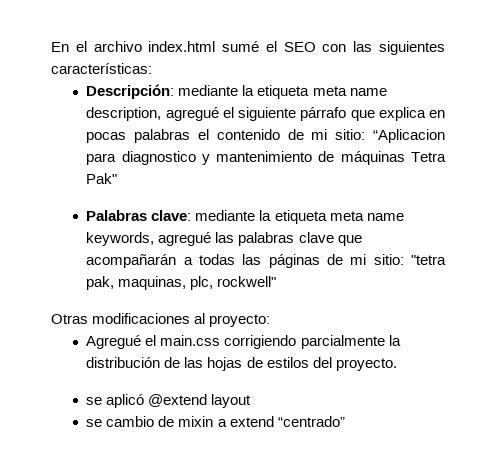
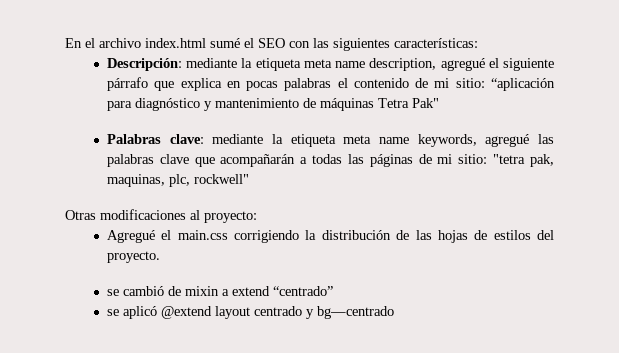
- Descripción: mediante la etiqueta meta name description, agregué el siguiente párrafo que explica en pocas palabras el contenido de mi sitio: “Aplicacion para diagnostico y mantenimiento de máquinas Tetra Pak"
+ Descripción: mediante la etiqueta meta name description, agregué el siguiente párrafo que explica en pocas palabras el contenido de mi sitio: “aplicación para diagnóstico y mantenimiento de máquinas Tetra Pak"
- Agregué el main.css corrigiendo parcialmente la distribución de las hojas de estilos del proyecto.
+ Agregué el main.css corrigiendo la distribución de las hojas de estilos del proyecto.
- se aplicó @extend layout
- se cambio de mixin a extend “centrado”
+ se cambió de mixin a extend “centrado”
+ se aplicó @extend layout centrado y bg—centrado

